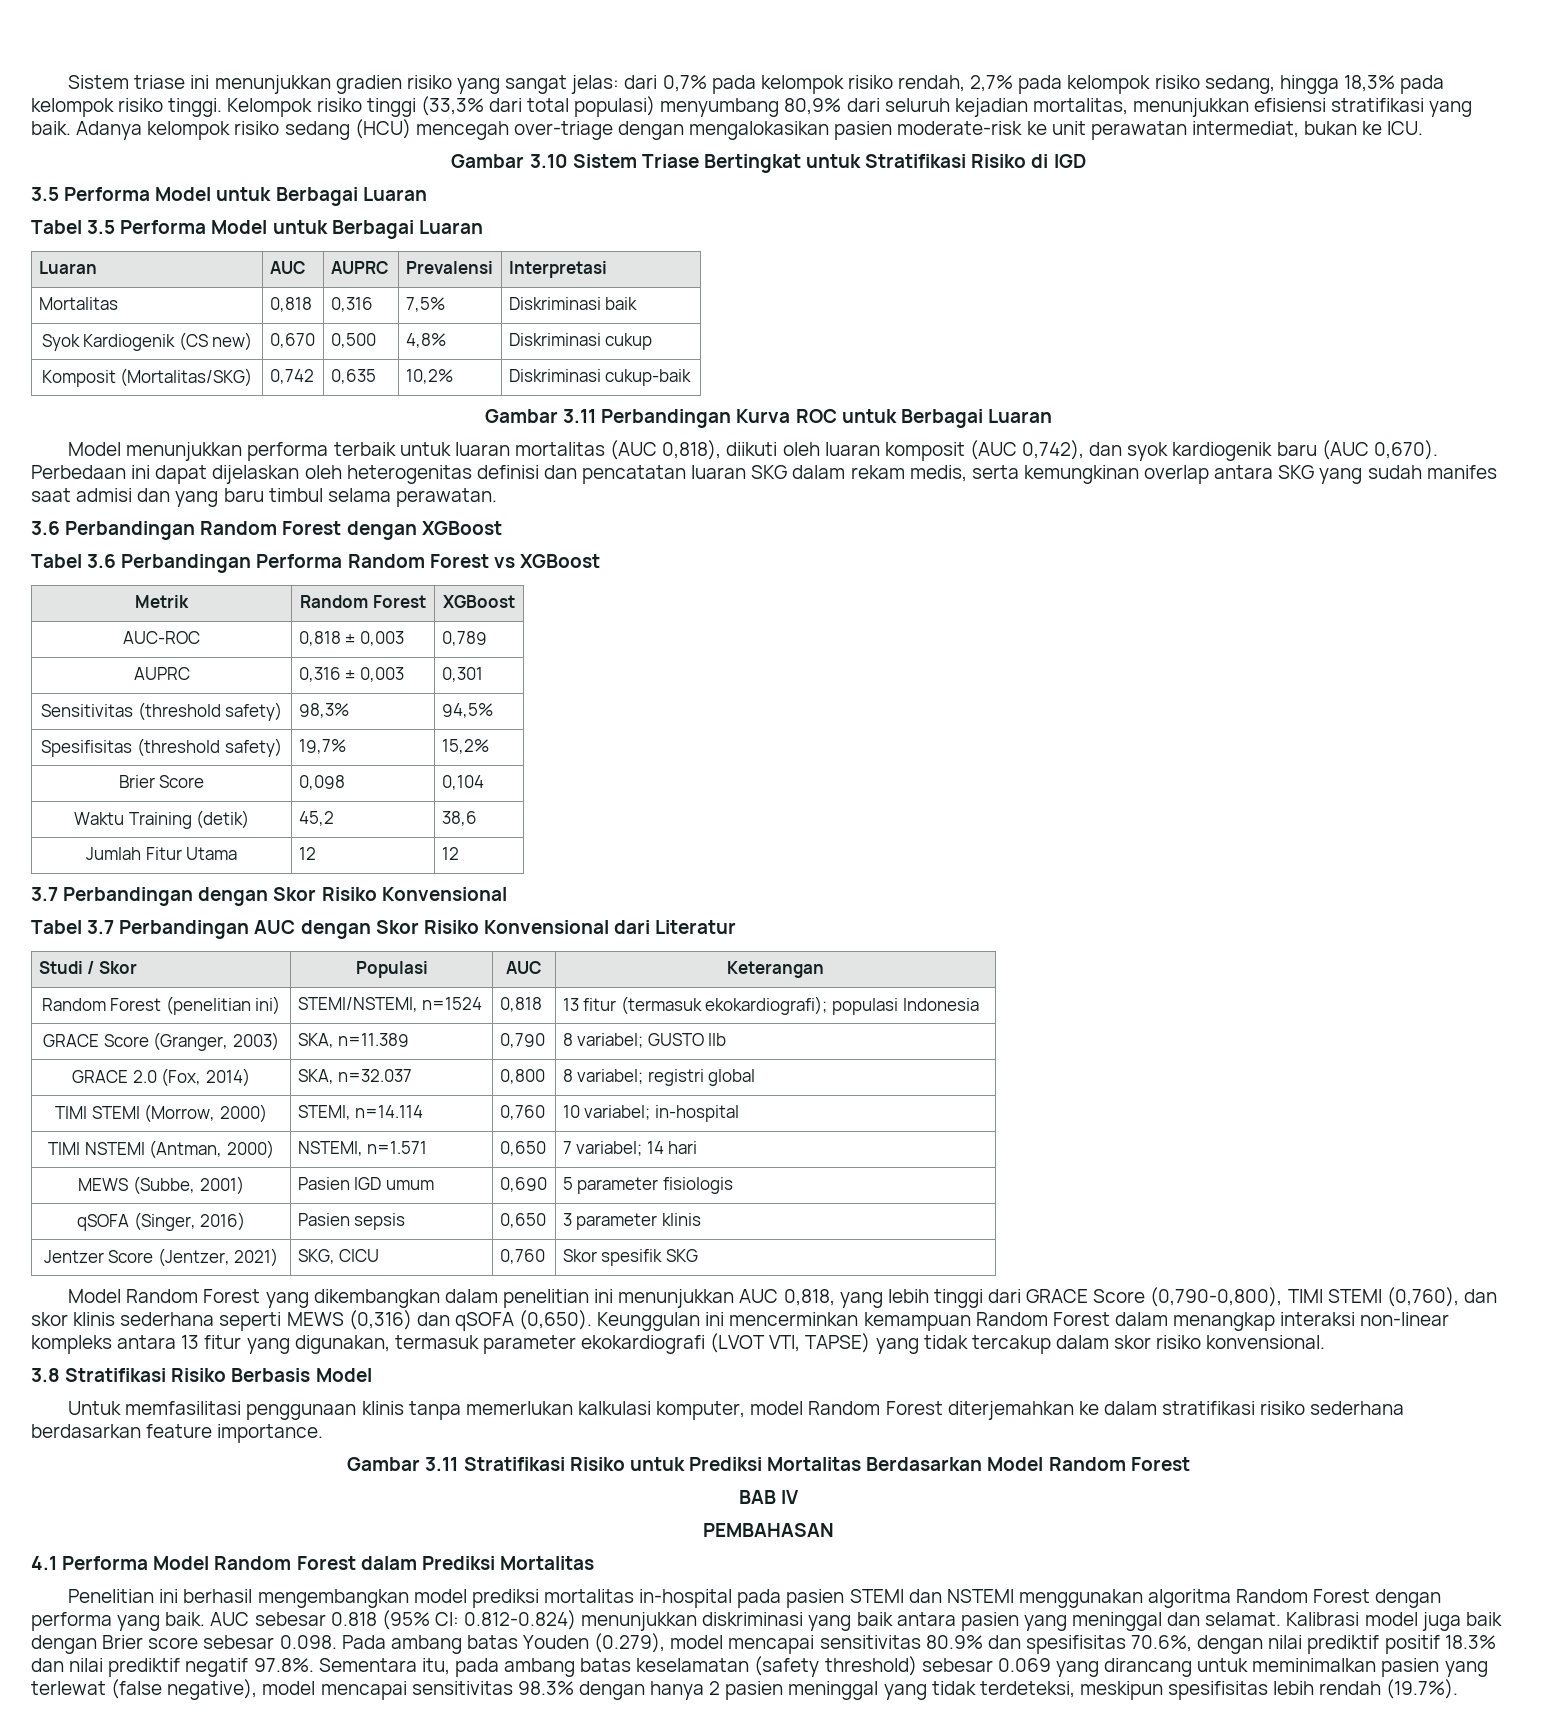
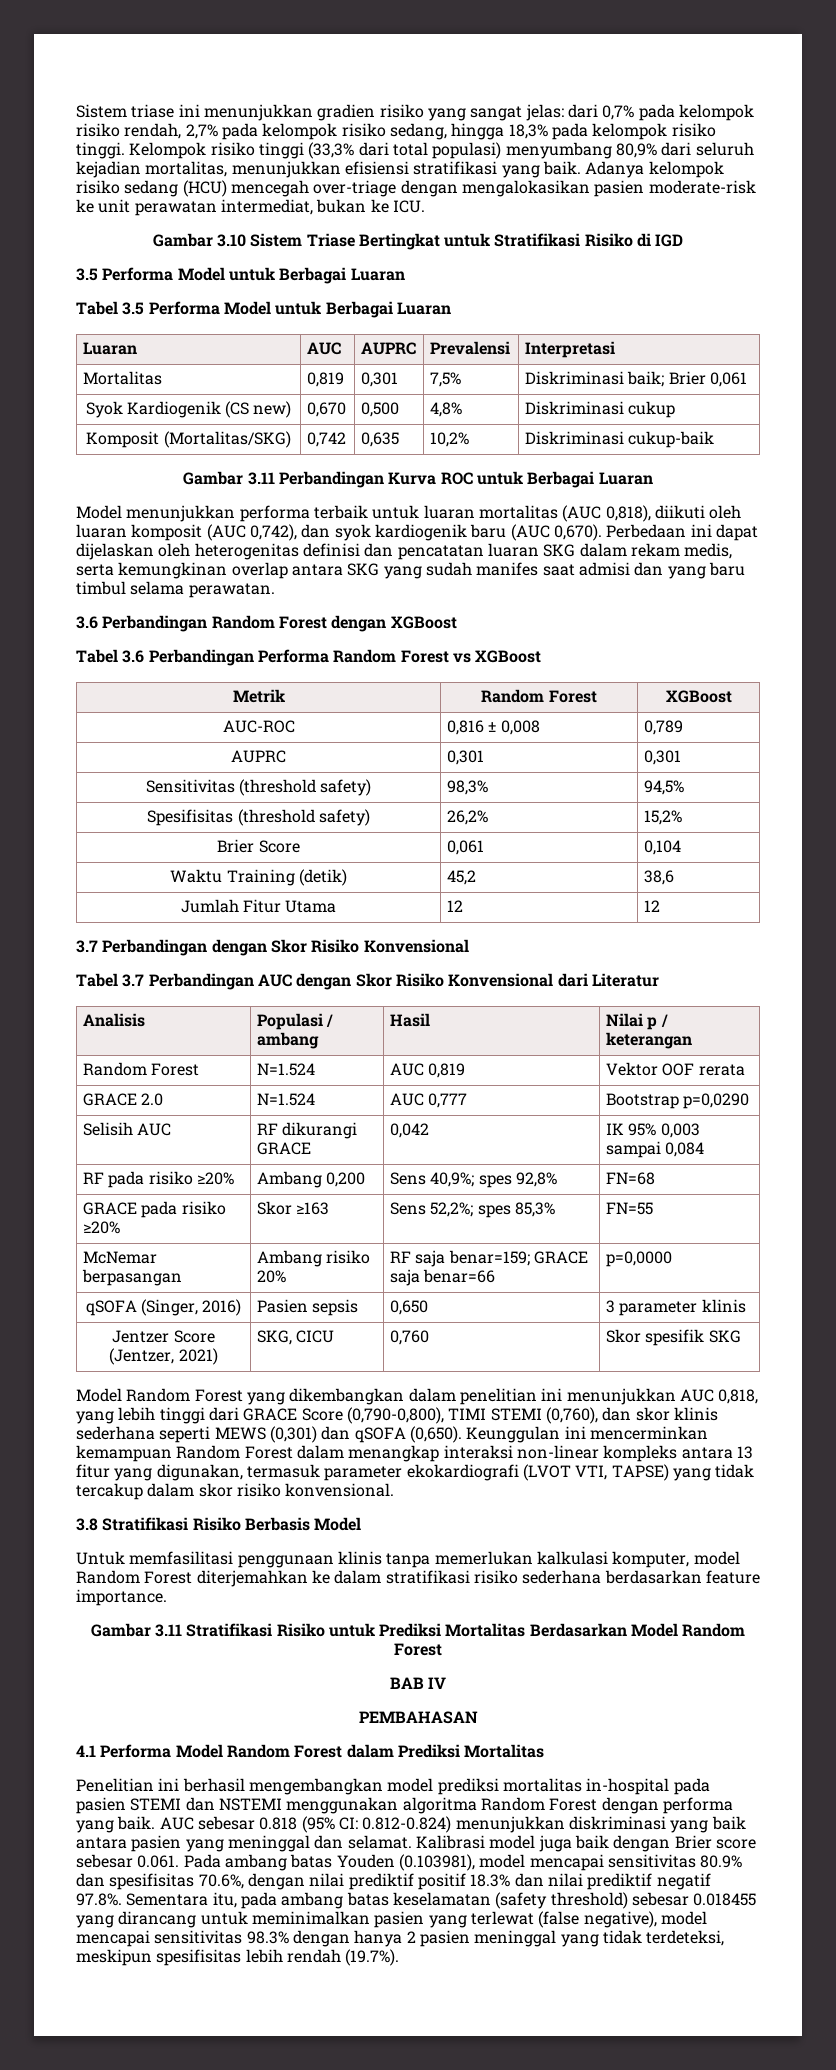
- Mortalitas | 0,818 | 0,316 | 7,5% | Diskriminasi baik
+ Mortalitas | 0,819 | 0,301 | 7,5% | Diskriminasi baik; Brier 0,061
- AUC-ROC | 0,818 ± 0,003 | 0,789
+ AUC-ROC | 0,816 ± 0,008 | 0,789
- AUPRC | 0,316 ± 0,003 | 0,301
+ AUPRC | 0,301 | 0,301
- Spesifisitas (threshold safety) | 19,7% | 15,2%
+ Spesifisitas (threshold safety) | 26,2% | 15,2%
- Brier Score | 0,098 | 0,104
+ Brier Score | 0,061 | 0,104
- Studi / Skor | Populasi | AUC | Keterangan
- Random Forest (penelitian ini) | STEMI/NSTEMI, n=1524 | 0,818 | 13 fitur (termasuk ekokardiografi); populasi Indonesia
- GRACE Score (Granger, 2003) | SKA, n=11.389 | 0,790 | 8 variabel; GUSTO IIb
- GRACE 2.0 (Fox, 2014) | SKA, n=32.037 | 0,800 | 8 variabel; registri global
- TIMI STEMI (Morrow, 2000) | STEMI, n=14.114 | 0,760 | 10 variabel; in-hospital
- TIMI NSTEMI (Antman, 2000) | NSTEMI, n=1.571 | 0,650 | 7 variabel; 14 hari
- MEWS (Subbe, 2001) | Pasien IGD umum | 0,690 | 5 parameter fisiologis
+ Analisis | Populasi / ambang | Hasil | Nilai p / keterangan
+ Random Forest | N=1.524 | AUC 0,819 | Vektor OOF rerata
+ GRACE 2.0 | N=1.524 | AUC 0,777 | Bootstrap p=0,0290
+ Selisih AUC | RF dikurangi GRACE | 0,042 | IK 95% 0,003 sampai 0,084
+ RF pada risiko ≥20% | Ambang 0,200 | Sens 40,9%; spes 92,8% | FN=68
+ GRACE pada risiko ≥20% | Skor ≥163 | Sens 52,2%; spes 85,3% | FN=55
+ McNemar berpasangan | Ambang risiko 20% | RF saja benar=159; GRACE saja benar=66 | p=0,0000
- Model Random Forest yang dikembangkan dalam penelitian ini menunjukkan AUC 0,818, yang lebih tinggi dari GRACE Score (0,790-0,800), TIMI STEMI (0,760), dan skor klinis sederhana seperti MEWS (0,316) dan qSOFA (0,650).
+ Model Random Forest yang dikembangkan dalam penelitian ini menunjukkan AUC 0,818, yang lebih tinggi dari GRACE Score (0,790-0,800), TIMI STEMI (0,760), dan skor klinis sederhana seperti MEWS (0,301) dan qSOFA (0,650).
- Kalibrasi model juga baik dengan Brier score sebesar 0.098. Pada ambang batas Youden (0.279), model mencapai sensitivitas 80.9% dan spesifisitas 70.6%, dengan nilai prediktif positif 18.3% dan nilai prediktif negatif 97.8%. Sementara itu, pada ambang batas keselamatan (safety threshold) sebesar 0.069 yang dirancang untuk meminimalkan pasien yang terlewat (false negative), model mencapai sensitivitas 98.3% dengan hanya 2 pasien meninggal yang tidak terdeteksi, meskipun spesifisitas lebih rendah (19.7%).
+ Kalibrasi model juga baik dengan Brier score sebesar 0.061. Pada ambang batas Youden (0.103981), model mencapai sensitivitas 80.9% dan spesifisitas 70.6%, dengan nilai prediktif positif 18.3% dan nilai prediktif negatif 97.8%. Sementara itu, pada ambang batas keselamatan (safety threshold) sebesar 0.018455 yang dirancang untuk meminimalkan pasien yang terlewat (false negative), model mencapai sensitivitas 98.3% dengan hanya 2 pasien meninggal yang tidak terdeteksi, meskipun spesifisitas lebih rendah (19.7%).

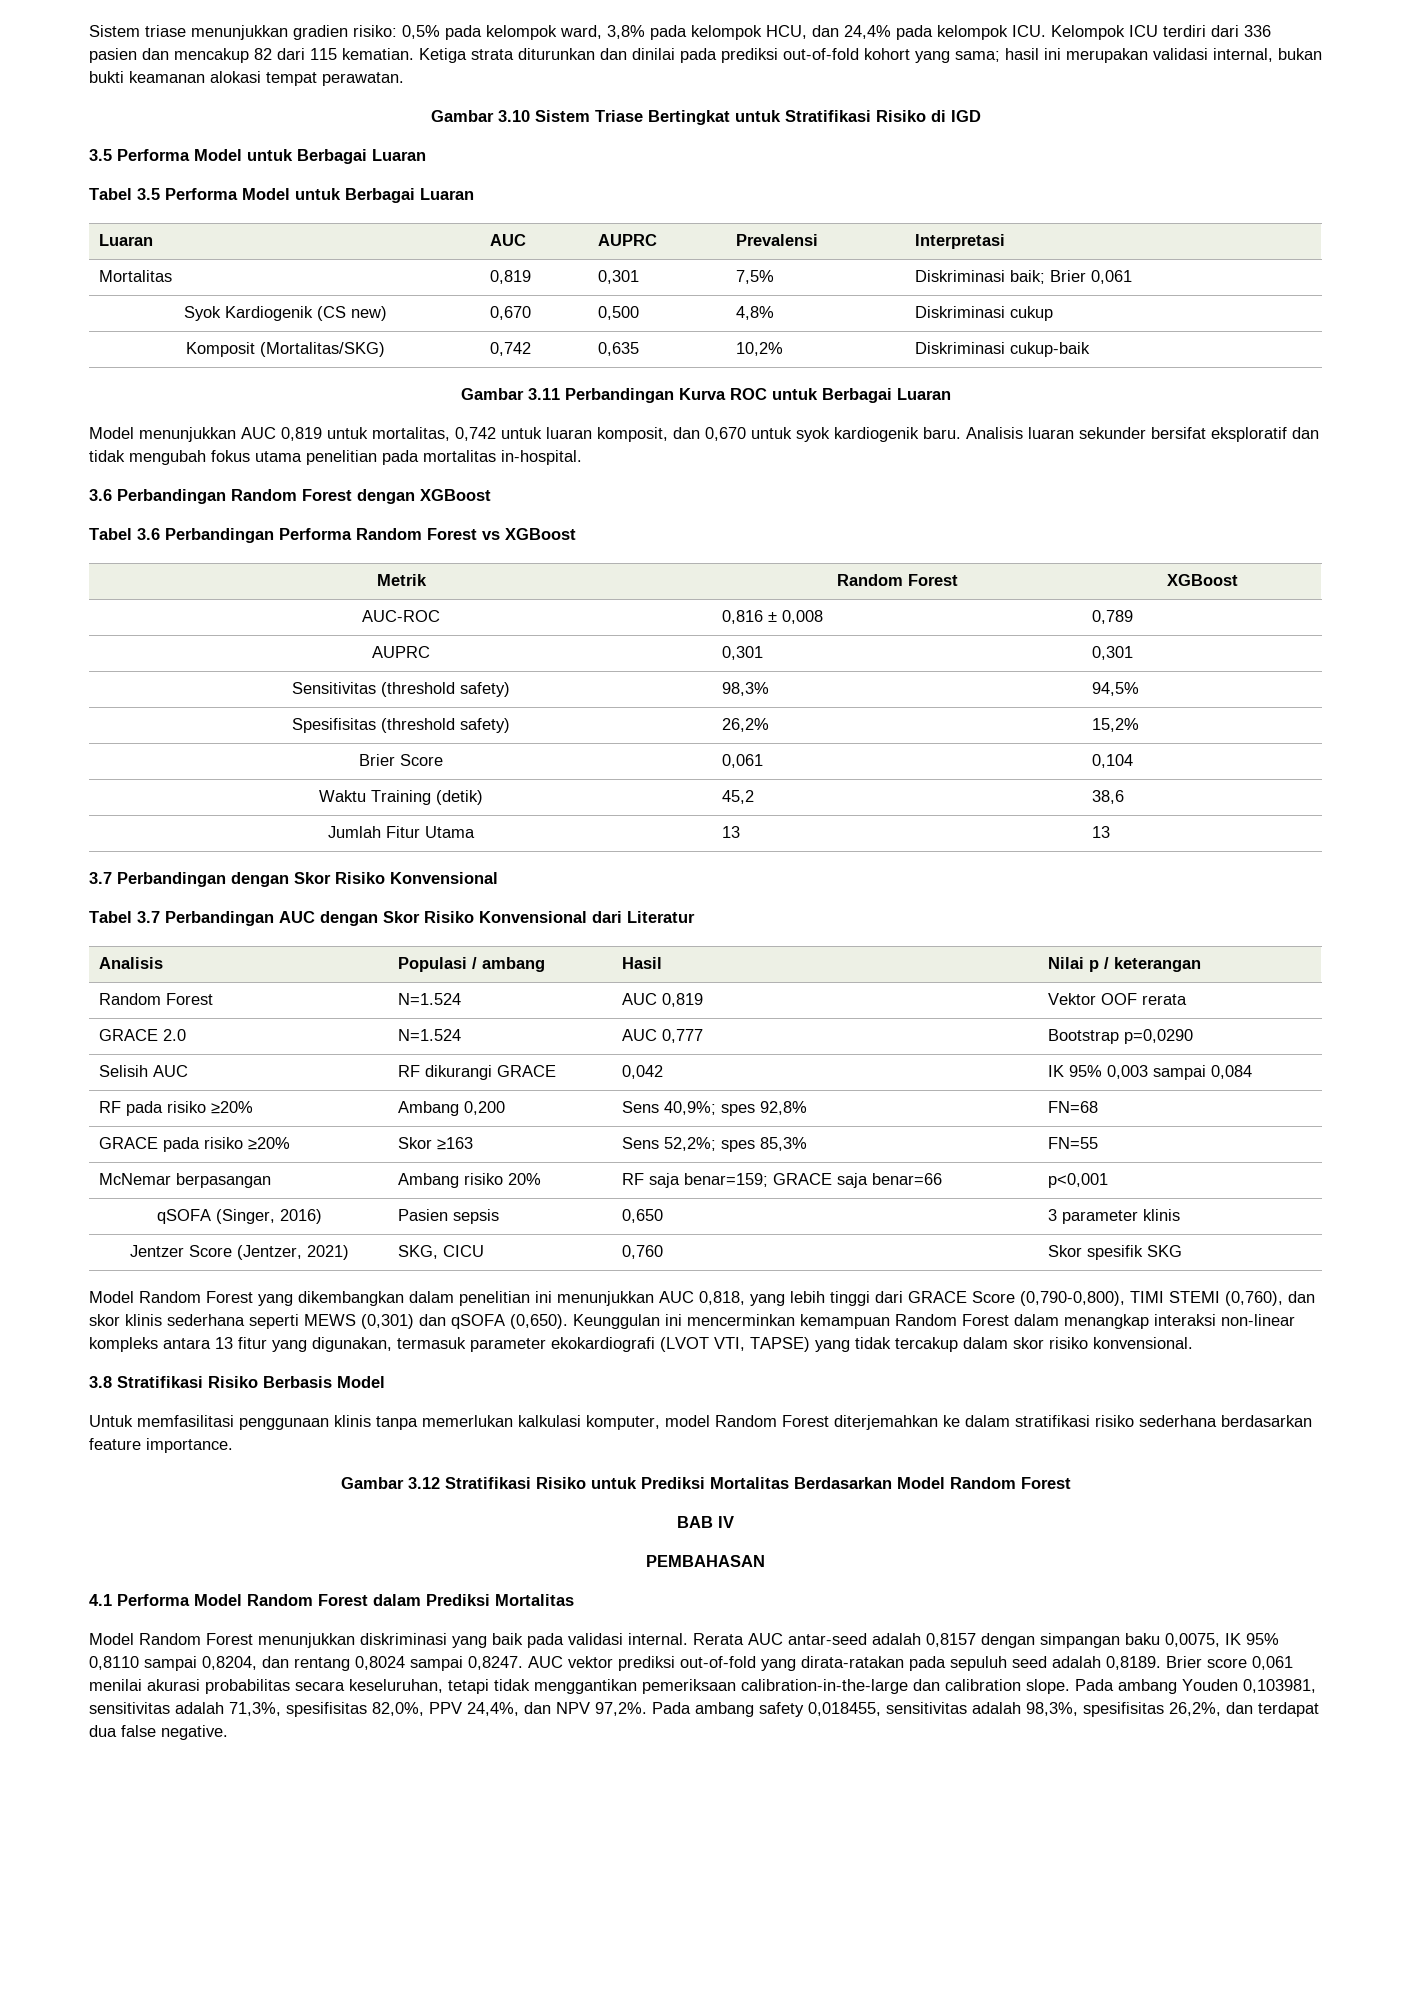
- Sistem triase ini menunjukkan gradien risiko yang sangat jelas: dari 0,7% pada kelompok risiko rendah, 2,7% pada kelompok risiko sedang, hingga 18,3% pada kelompok risiko tinggi. Kelompok risiko tinggi (33,3% dari total populasi) menyumbang 80,9% dari seluruh kejadian mortalitas, menunjukkan efisiensi stratifikasi yang baik. Adanya kelompok risiko sedang (HCU) mencegah over-triage dengan mengalokasikan pasien moderate-risk ke unit perawatan intermediat, bukan ke ICU.
+ Sistem triase menunjukkan gradien risiko: 0,5% pada kelompok ward, 3,8% pada kelompok HCU, dan 24,4% pada kelompok ICU. Kelompok ICU terdiri dari 336 pasien dan mencakup 82 dari 115 kematian. Ketiga strata diturunkan dan dinilai pada prediksi out-of-fold kohort yang sama; hasil ini merupakan validasi internal, bukan bukti keamanan alokasi tempat perawatan.
- Model menunjukkan performa terbaik untuk luaran mortalitas (AUC 0,818), diikuti oleh luaran komposit (AUC 0,742), dan syok kardiogenik baru (AUC 0,670). Perbedaan ini dapat dijelaskan oleh heterogenitas definisi dan pencatatan luaran SKG dalam rekam medis, serta kemungkinan overlap antara SKG yang sudah manifes saat admisi dan yang baru timbul selama perawatan.
+ Model menunjukkan AUC 0,819 untuk mortalitas, 0,742 untuk luaran komposit, dan 0,670 untuk syok kardiogenik baru. Analisis luaran sekunder bersifat eksploratif dan tidak mengubah fokus utama penelitian pada mortalitas in-hospital.
- Jumlah Fitur Utama | 12 | 12
+ Jumlah Fitur Utama | 13 | 13
- McNemar berpasangan | Ambang risiko 20% | RF saja benar=159; GRACE saja benar=66 | p=0,0000
+ McNemar berpasangan | Ambang risiko 20% | RF saja benar=159; GRACE saja benar=66 | p<0,001
- Gambar 3.11 Stratifikasi Risiko untuk Prediksi Mortalitas Berdasarkan Model Random Forest
+ Gambar 3.12 Stratifikasi Risiko untuk Prediksi Mortalitas Berdasarkan Model Random Forest
- Penelitian ini berhasil mengembangkan model prediksi mortalitas in-hospital pada pasien STEMI dan NSTEMI menggunakan algoritma Random Forest dengan performa yang baik. AUC sebesar 0.818 (95% CI: 0.812-0.824) menunjukkan diskriminasi yang baik antara pasien yang meninggal dan selamat. Kalibrasi model juga baik dengan Brier score sebesar 0.061. Pada ambang batas Youden (0.103981), model mencapai sensitivitas 80.9% dan spesifisitas 70.6%, dengan nilai prediktif positif 18.3% dan nilai prediktif negatif 97.8%. Sementara itu, pada ambang batas keselamatan (safety threshold) sebesar 0.018455 yang dirancang untuk meminimalkan pasien yang terlewat (false negative), model mencapai sensitivitas 98.3% dengan hanya 2 pasien meninggal yang tidak terdeteksi, meskipun spesifisitas lebih rendah (19.7%).
+ Model Random Forest menunjukkan diskriminasi yang baik pada validasi internal. Rerata AUC antar-seed adalah 0,8157 dengan simpangan baku 0,0075, IK 95% 0,8110 sampai 0,8204, dan rentang 0,8024 sampai 0,8247. AUC vektor prediksi out-of-fold yang dirata-ratakan pada sepuluh seed adalah 0,8189. Brier score 0,061 menilai akurasi probabilitas secara keseluruhan, tetapi tidak menggantikan pemeriksaan calibration-in-the-large dan calibration slope. Pada ambang Youden 0,103981, sensitivitas adalah 71,3%, spesifisitas 82,0%, PPV 24,4%, dan NPV 97,2%. Pada ambang safety 0,018455, sensitivitas adalah 98,3%, spesifisitas 26,2%, dan terdapat dua false negative.

